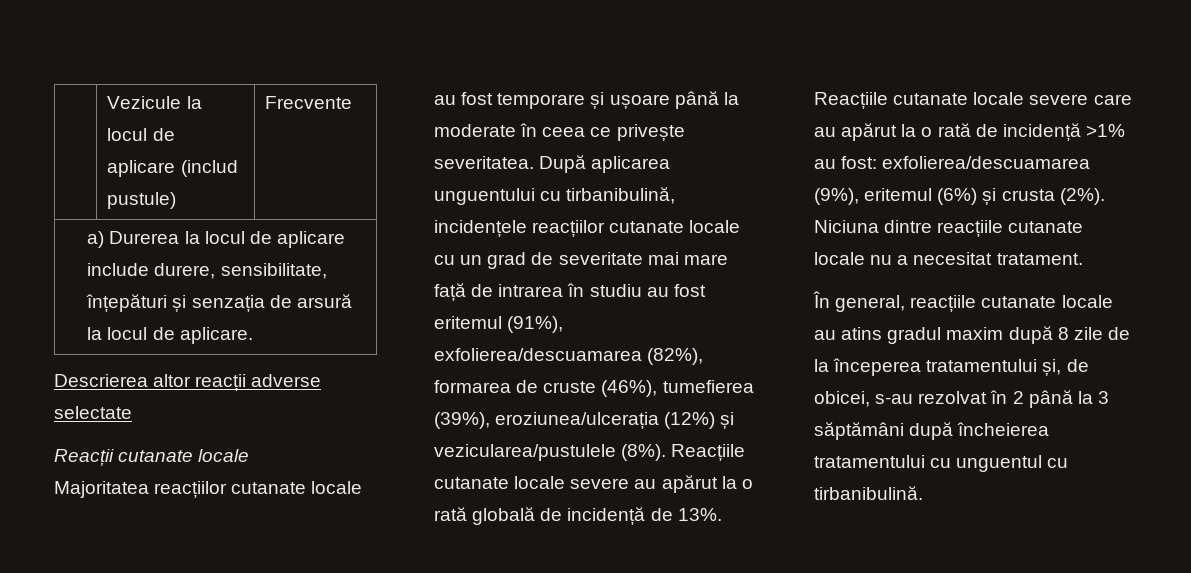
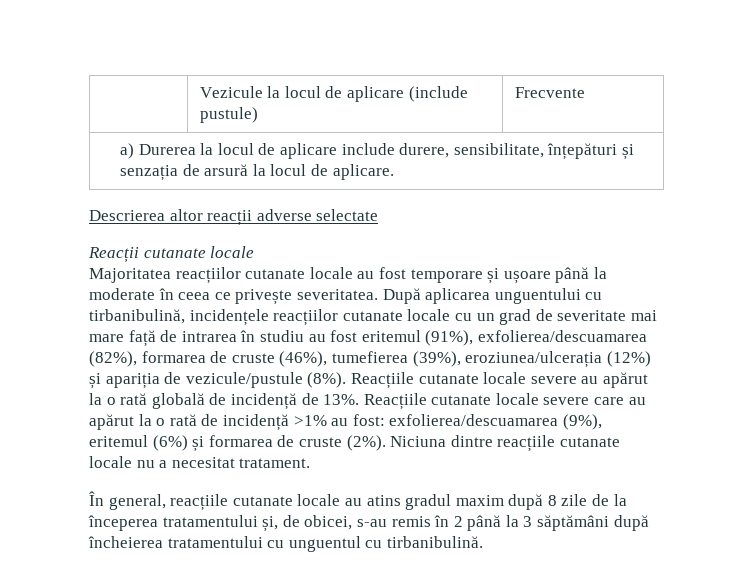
- | Vezicule la locul de aplicare (includ pustule) | Frecvente
+ | Vezicule la locul de aplicare (include pustule) | Frecvente
- După aplicarea unguentului cu tirbanibulină, incidențele reacțiilor cutanate locale cu un grad de severitate mai mare față de intrarea în studiu au fost eritemul (91%), exfolierea/descuamarea (82%), formarea de cruste (46%), tumefierea (39%), eroziunea/ulcerația (12%) și vezicularea/pustulele (8%).
+ După aplicarea unguentului cu tirbanibulină, incidențele reacțiilor cutanate locale cu un grad de severitate mai mare față de intrarea în studiu au fost eritemul (91%), exfolierea/descuamarea (82%), formarea de cruste (46%), tumefierea (39%), eroziunea/ulcerația (12%) și apariția de vezicule/pustule (8%).
- Reacțiile cutanate locale severe care au apărut la o rată de incidență >1% au fost: exfolierea/descuamarea (9%), eritemul (6%) și crusta (2%).
+ Reacțiile cutanate locale severe care au apărut la o rată de incidență >1% au fost: exfolierea/descuamarea (9%), eritemul (6%) și formarea de cruste (2%).
- În general, reacțiile cutanate locale au atins gradul maxim după 8 zile de la începerea tratamentului și, de obicei, s-au rezolvat în 2 până la 3 săptămâni după încheierea tratamentului cu unguentul cu tirbanibulină.
+ În general, reacțiile cutanate locale au atins gradul maxim după 8 zile de la începerea tratamentului și, de obicei, s-au remis în 2 până la 3 săptămâni după încheierea tratamentului cu unguentul cu tirbanibulină.

